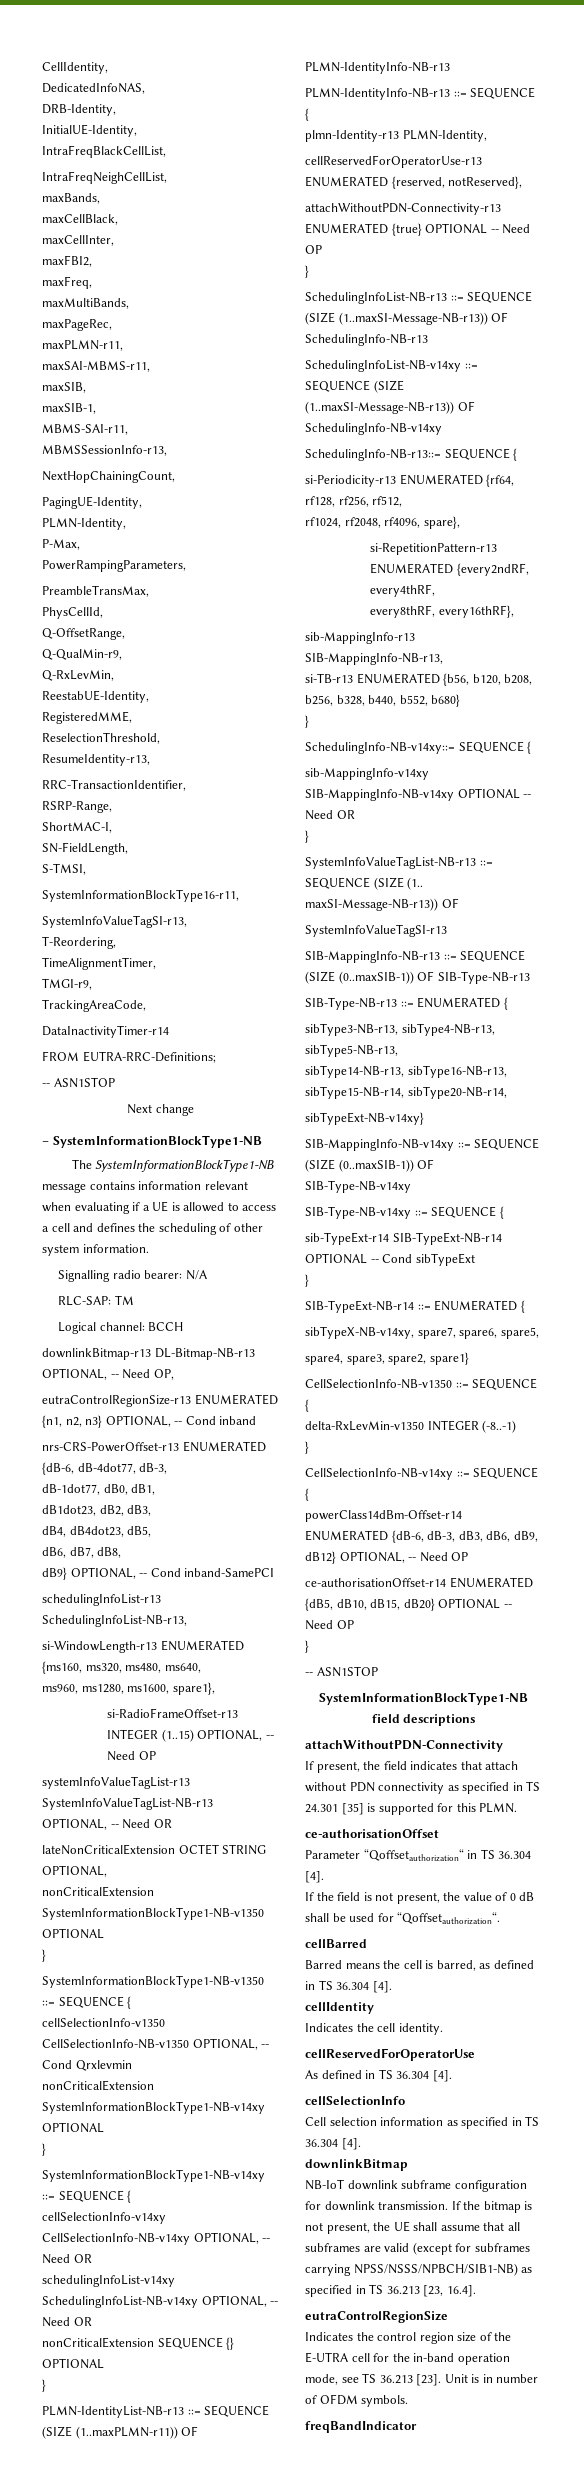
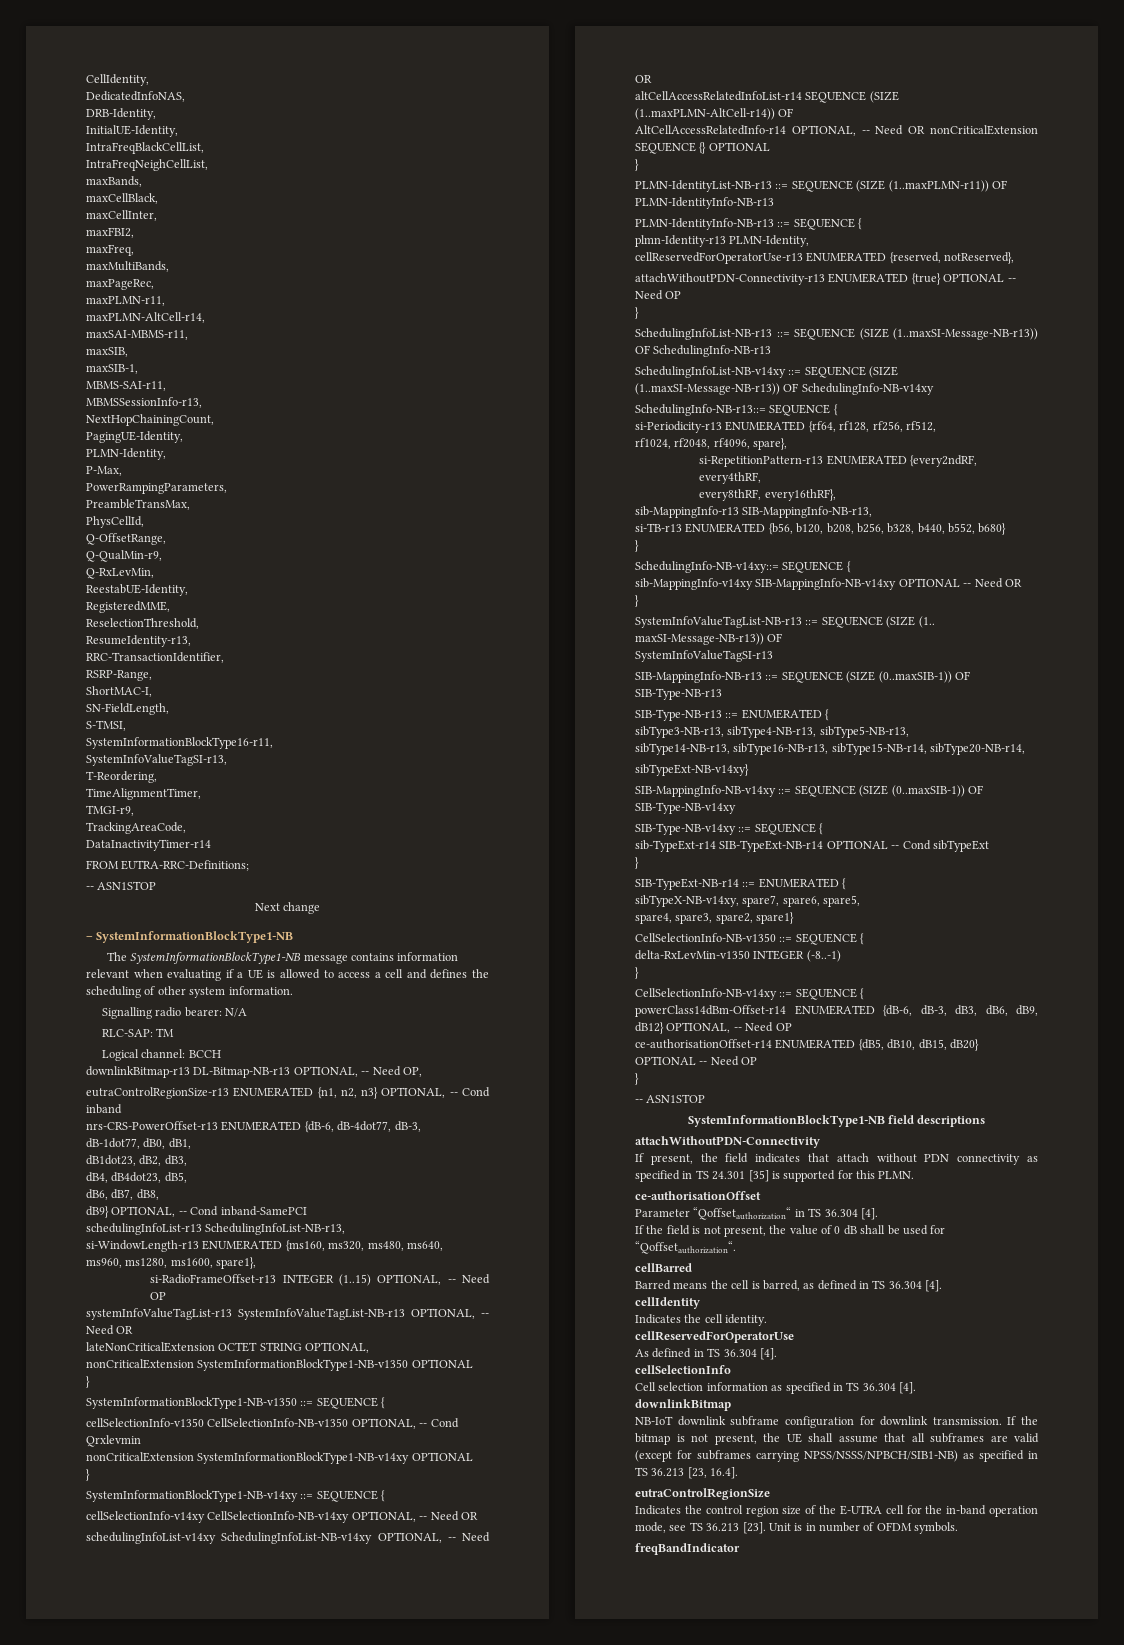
+ maxPLMN-AltCell-r14,
- nonCriticalExtension SEQUENCE {} OPTIONAL
+ altCellAccessRelatedInfoList-r14 SEQUENCE (SIZE (1..maxPLMN-AltCell-r14)) OF
+ AltCellAccessRelatedInfo-r14 OPTIONAL, -- Need OR nonCriticalExtension SEQUENCE {} OPTIONAL

